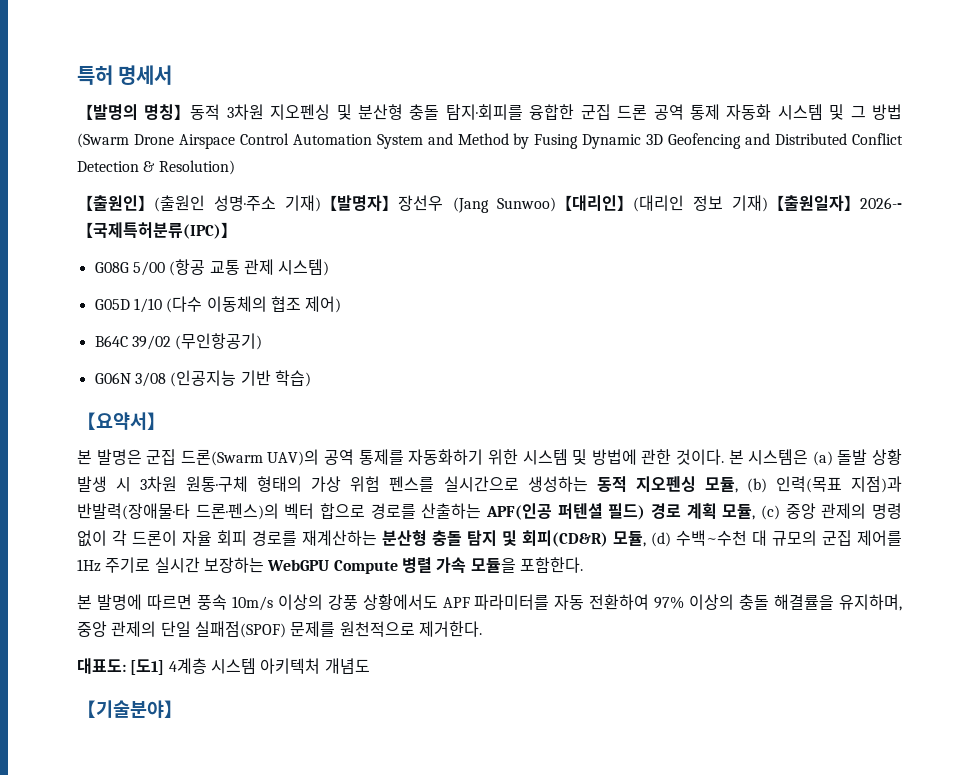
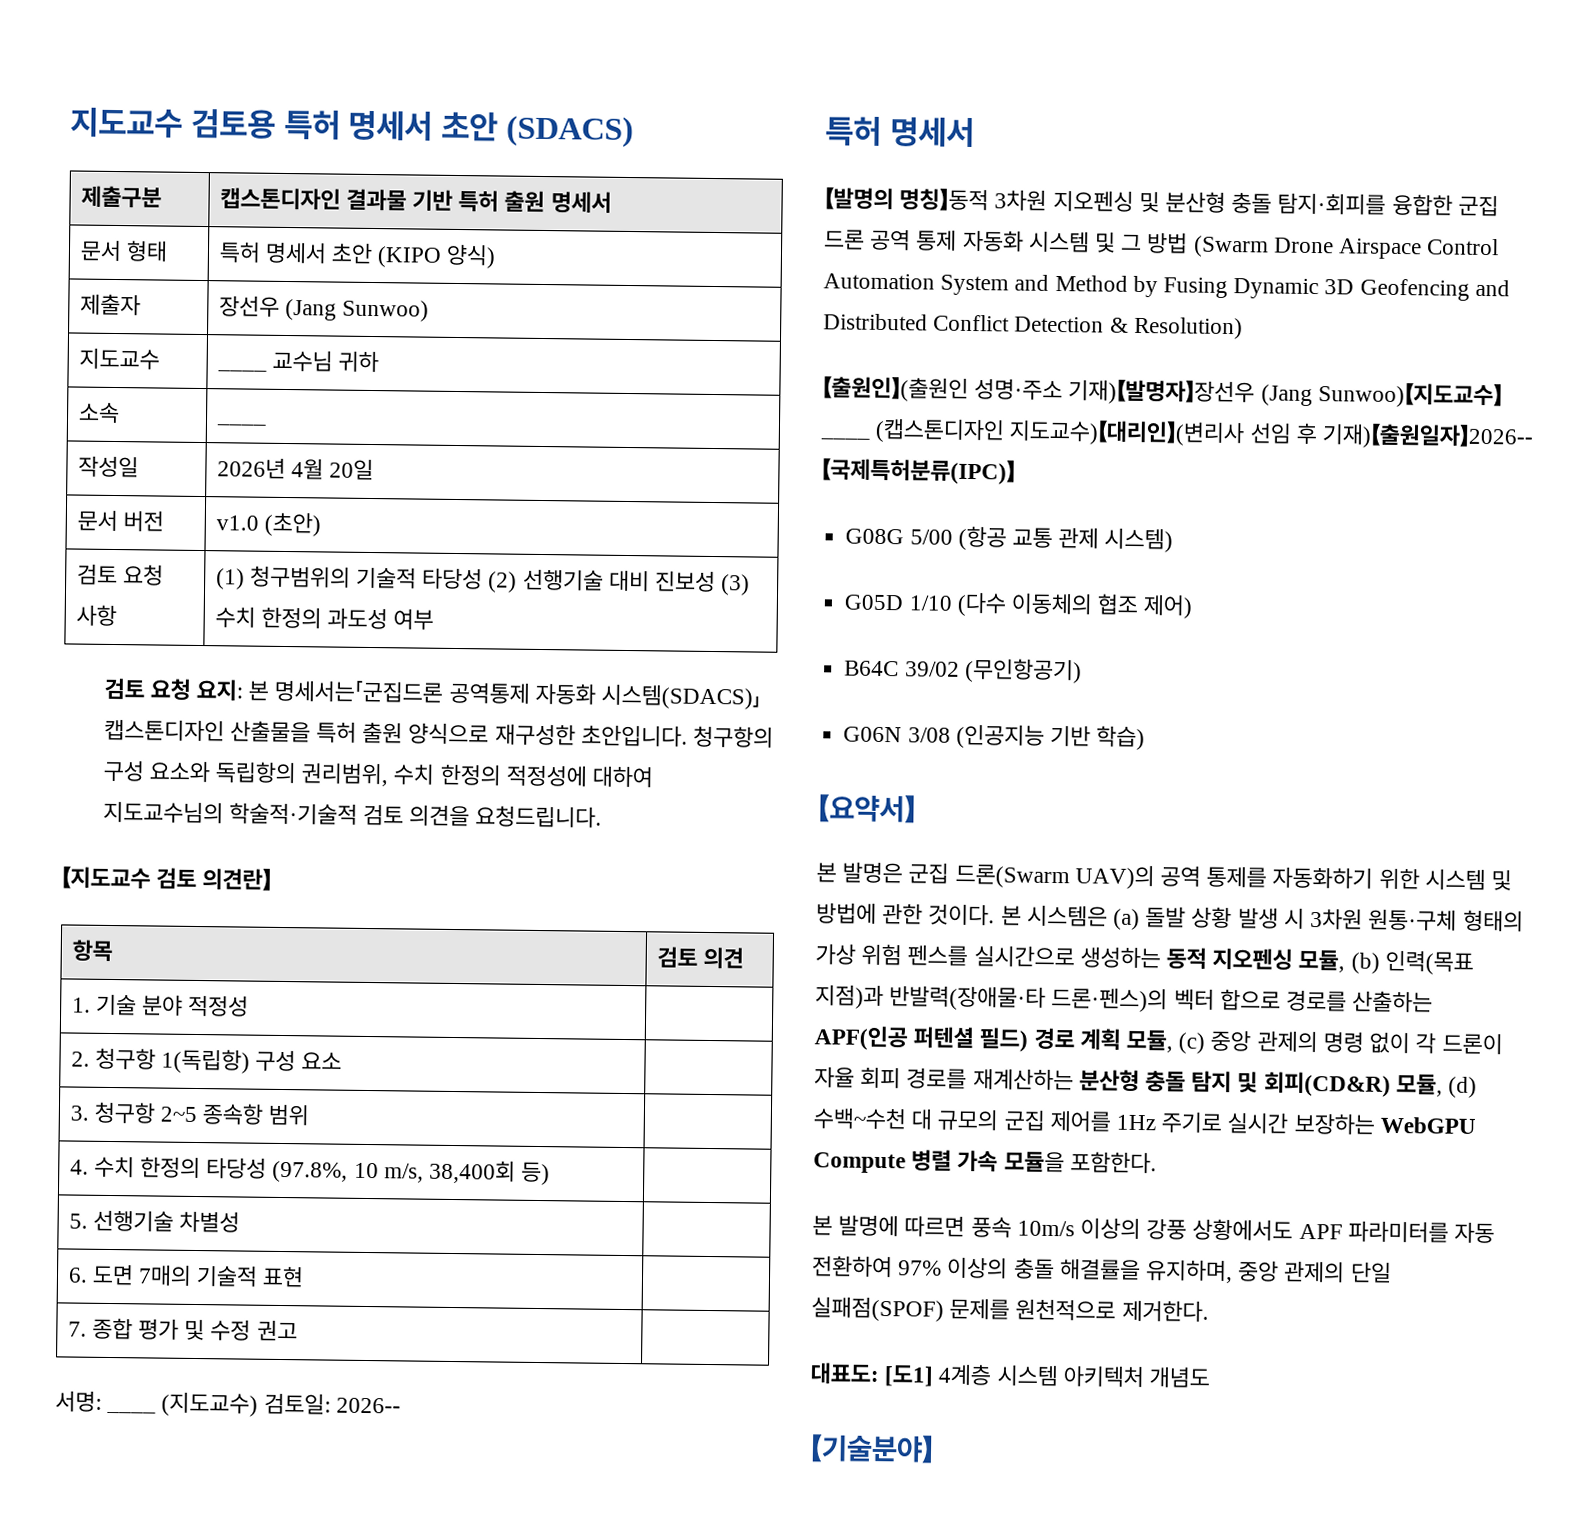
+ 지도교수 검토용 특허 명세서 초안 (SDACS)
+ 제출구분 | 캡스톤디자인 결과물 기반 특허 출원 명세서
+ 문서 형태 | 특허 명세서 초안 (KIPO 양식)
+ 제출자 | 장선우 (Jang Sunwoo)
+ 지도교수 | ____ 교수님 귀하
+ 소속 | ____
+ 작성일 | 2026년 4월 20일
+ 문서 버전 | v1.0 (초안)
+ 검토 요청 사항 | (1) 청구범위의 기술적 타당성 (2) 선행기술 대비 진보성 (3) 수치 한정의 과도성 여부
+ 검토 요청 요지: 본 명세서는「군집드론 공역통제 자동화 시스템(SDACS)」캡스톤디자인 산출물을 특허 출원 양식으로 재구성한 초안입니다. 청구항의 구성 요소와 독립항의 권리범위, 수치 한정의 적정성에 대하여 지도교수님의 학술적·기술적 검토 의견을 요청드립니다.
+ 【지도교수 검토 의견란】
+ 항목 | 검토 의견
+ 1. 기술 분야 적정성 |
+ 2. 청구항 1(독립항) 구성 요소 |
+ 3. 청구항 2~5 종속항 범위 |
+ 4. 수치 한정의 타당성 (97.8%, 10 m/s, 38,400회 등) |
+ 5. 선행기술 차별성 |
+ 6. 도면 7매의 기술적 표현 |
+ 7. 종합 평가 및 수정 권고 |
+ 서명: ____ (지도교수) 검토일: 2026--
- 【출원인】(출원인 성명·주소 기재)【발명자】장선우 (Jang Sunwoo)【대리인】(대리인 정보 기재)【출원일자】2026--【국제특허분류(IPC)】
+ 【출원인】(출원인 성명·주소 기재)【발명자】장선우 (Jang Sunwoo)【지도교수】____ (캡스톤디자인 지도교수)【대리인】(변리사 선임 후 기재)【출원일자】2026--【국제특허분류(IPC)】

